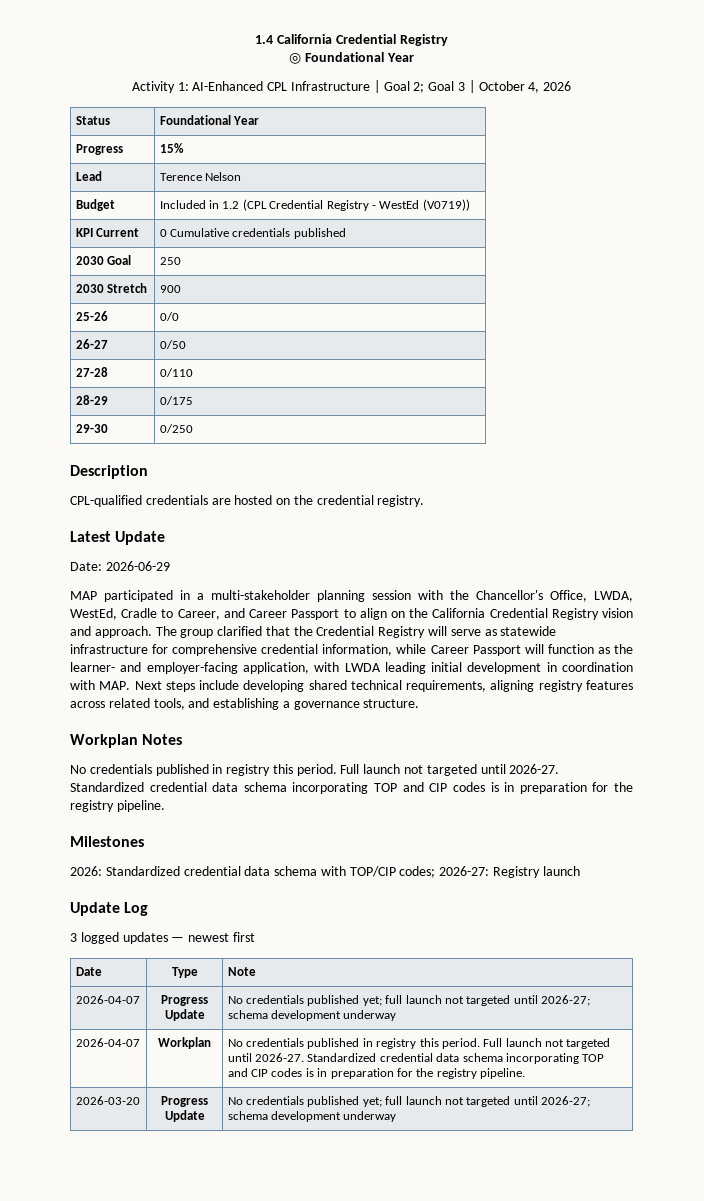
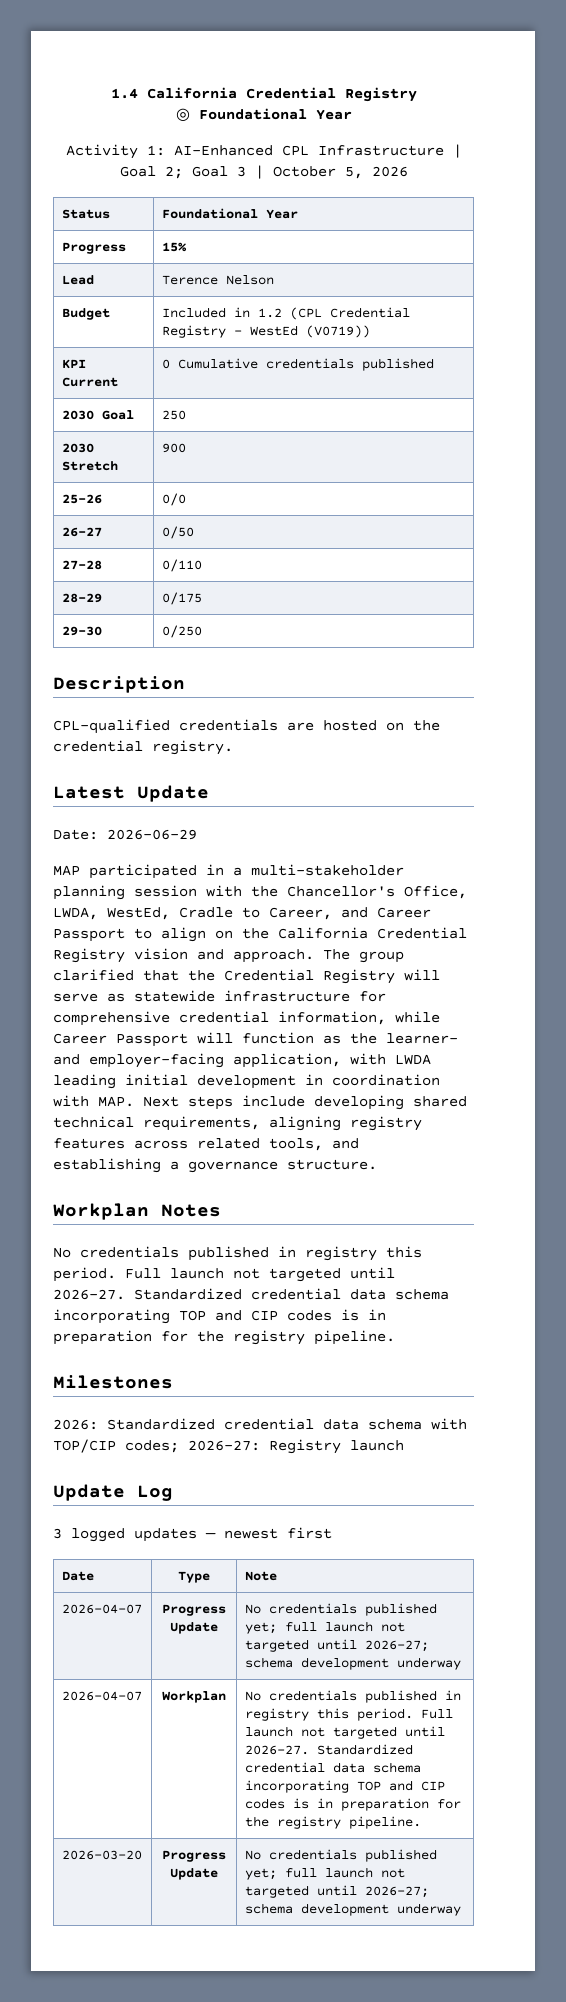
- Activity 1: AI-Enhanced CPL Infrastructure | Goal 2; Goal 3 | October 4, 2026
+ Activity 1: AI-Enhanced CPL Infrastructure | Goal 2; Goal 3 | October 5, 2026

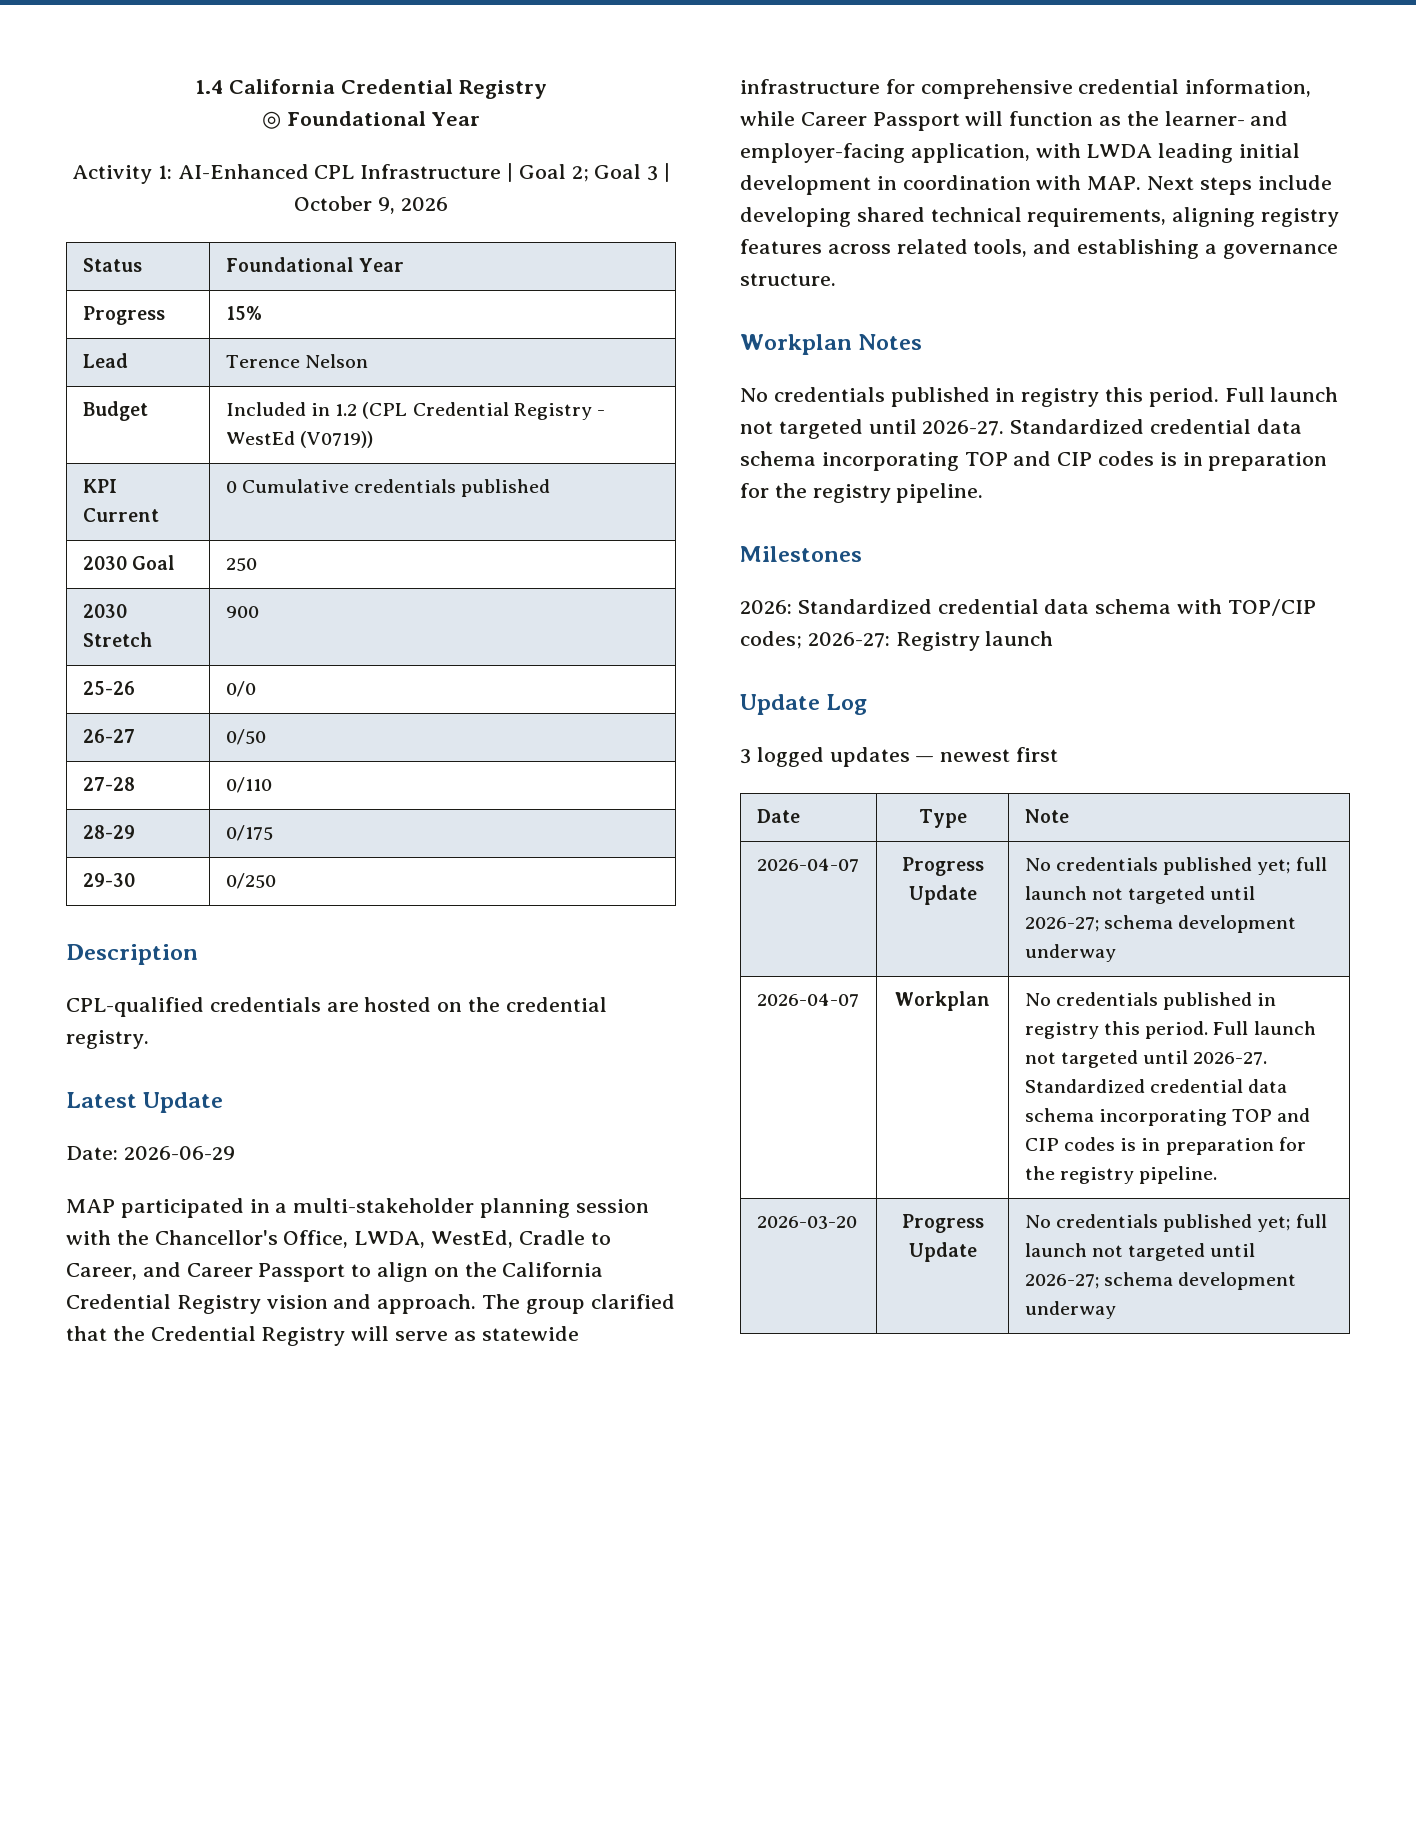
- Activity 1: AI-Enhanced CPL Infrastructure | Goal 2; Goal 3 | October 5, 2026
+ Activity 1: AI-Enhanced CPL Infrastructure | Goal 2; Goal 3 | October 9, 2026

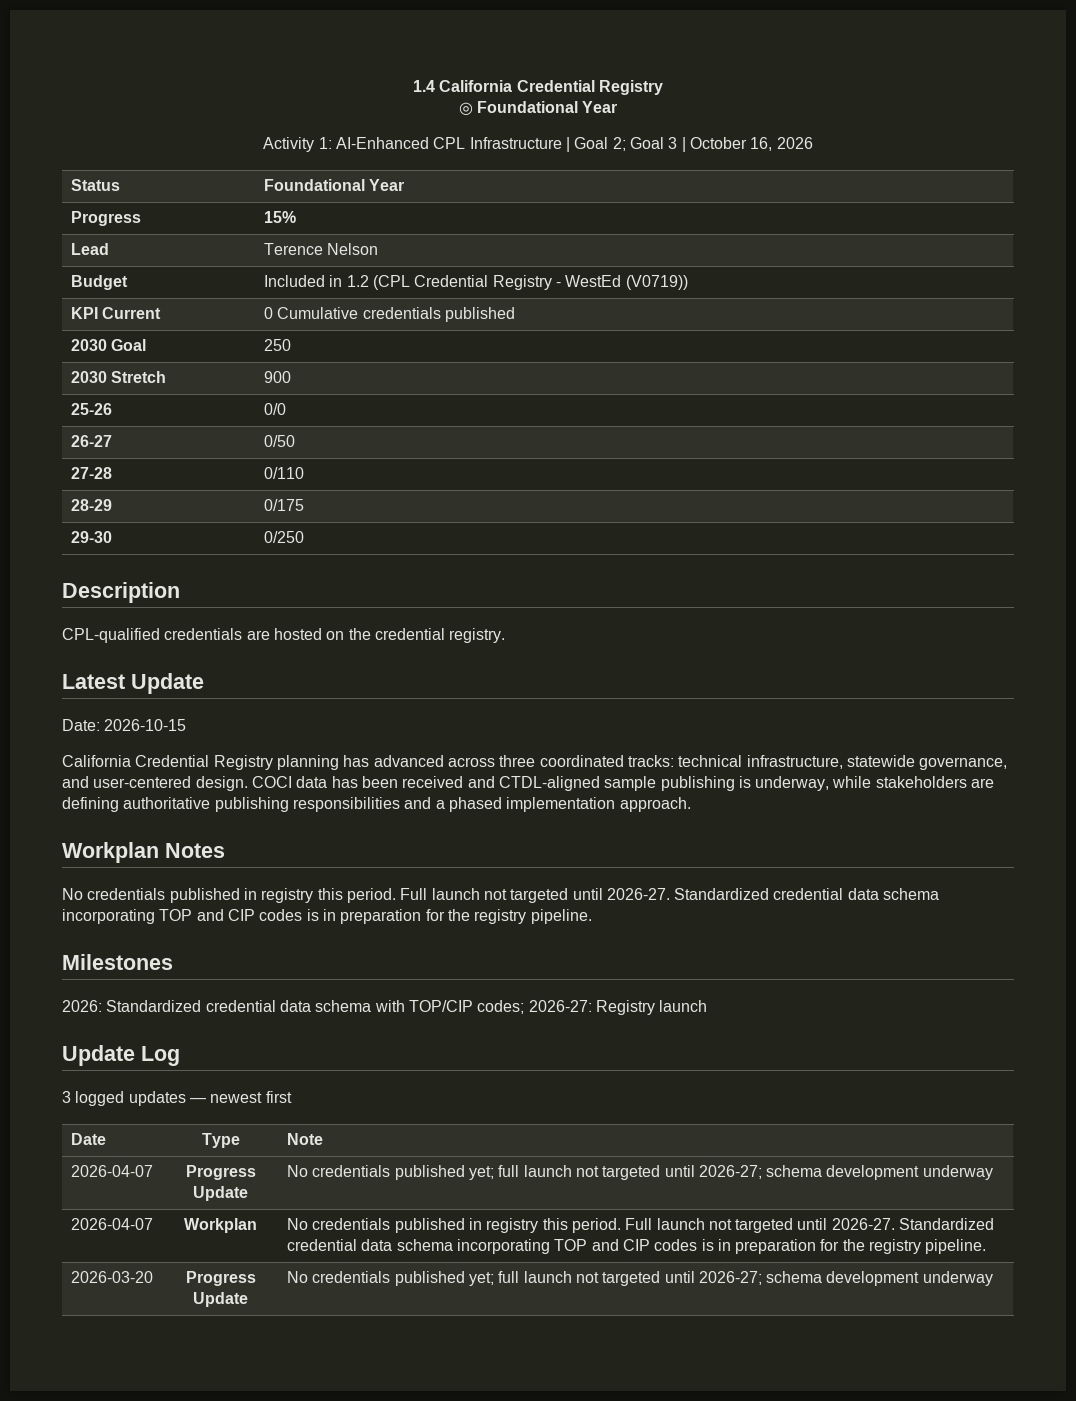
- Activity 1: AI-Enhanced CPL Infrastructure | Goal 2; Goal 3 | October 9, 2026
+ Activity 1: AI-Enhanced CPL Infrastructure | Goal 2; Goal 3 | October 16, 2026
- Date: 2026-06-29
- MAP participated in a multi-stakeholder planning session with the Chancellor's Office, LWDA, WestEd, Cradle to Career, and Career Passport to align on the California Credential Registry vision and approach. The group clarified that the Credential Registry will serve as statewide infrastructure for comprehensive credential information, while Career Passport will function as the learner- and employer-facing application, with LWDA leading initial development in coordination with MAP. Next steps include developing shared technical requirements, aligning registry features across related tools, and establishing a governance structure.
+ Date: 2026-10-15
+ California Credential Registry planning has advanced across three coordinated tracks: technical infrastructure, statewide governance, and user-centered design. COCI data has been received and CTDL-aligned sample publishing is underway, while stakeholders are defining authoritative publishing responsibilities and a phased implementation approach.

